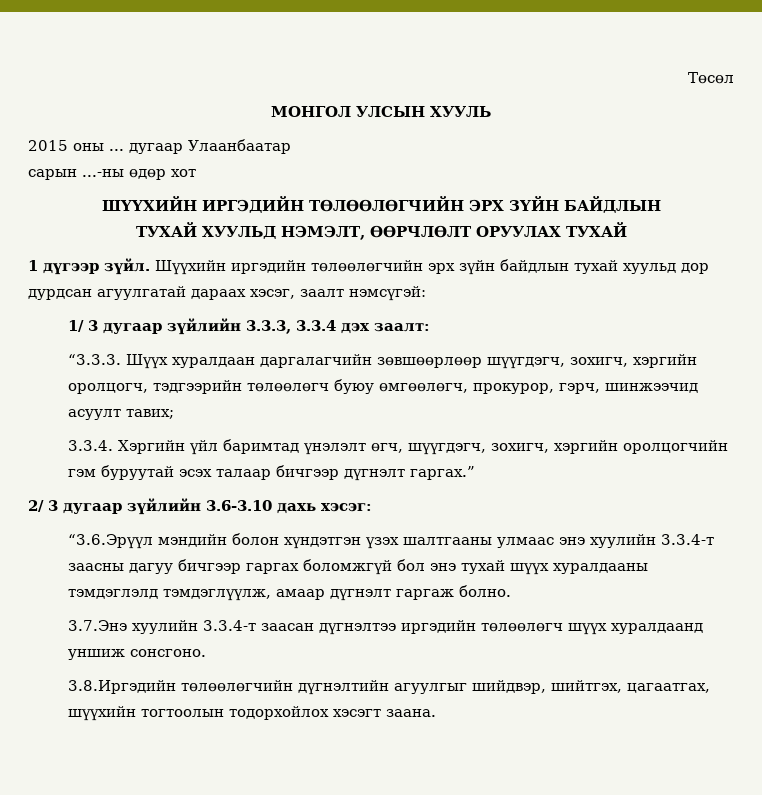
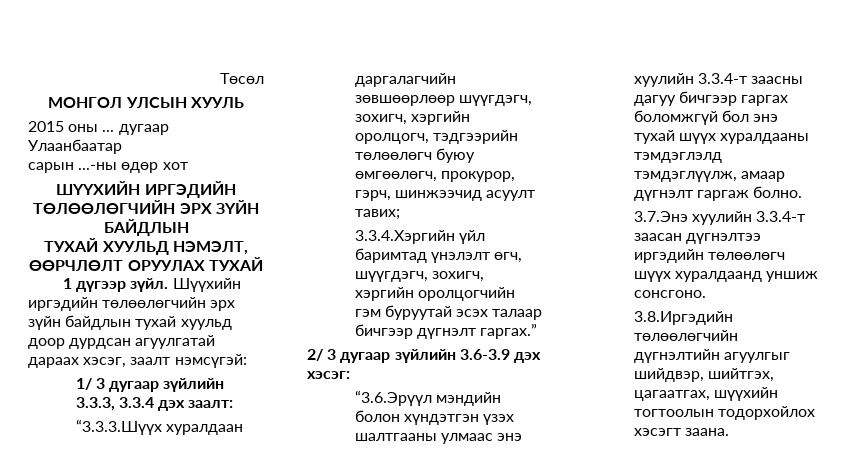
- Шүүхийн иргэдийн төлөөлөгчийн эрх зүйн байдлын тухай хуульд дор дурдсан агуулгатай дараах хэсэг, заалт нэмсүгэй:
+ Шүүхийн иргэдийн төлөөлөгчийн эрх зүйн байдлын тухай хуульд доор дурдсан агуулгатай дараах хэсэг, заалт нэмсүгэй:
- “3.3.3. Шүүх хуралдаан даргалагчийн зөвшөөрлөөр шүүгдэгч, зохигч, хэргийн оролцогч, тэдгээрийн төлөөлөгч буюу өмгөөлөгч, прокурор, гэрч, шинжээчид асуулт тавих;
+ “3.3.3.Шүүх хуралдаан даргалагчийн зөвшөөрлөөр шүүгдэгч, зохигч, хэргийн оролцогч, тэдгээрийн төлөөлөгч буюу өмгөөлөгч, прокурор, гэрч, шинжээчид асуулт тавих;
- 3.3.4. Хэргийн үйл баримтад үнэлэлт өгч, шүүгдэгч, зохигч, хэргийн оролцогчийн гэм буруутай эсэх талаар бичгээр дүгнэлт гаргах.”
+ 3.3.4.Хэргийн үйл баримтад үнэлэлт өгч, шүүгдэгч, зохигч, хэргийн оролцогчийн гэм буруутай эсэх талаар бичгээр дүгнэлт гаргах.”
- 2/ 3 дугаар зүйлийн 3.6-3.10 дахь хэсэг:
+ 2/ 3 дугаар зүйлийн 3.6-3.9 дэх хэсэг:

